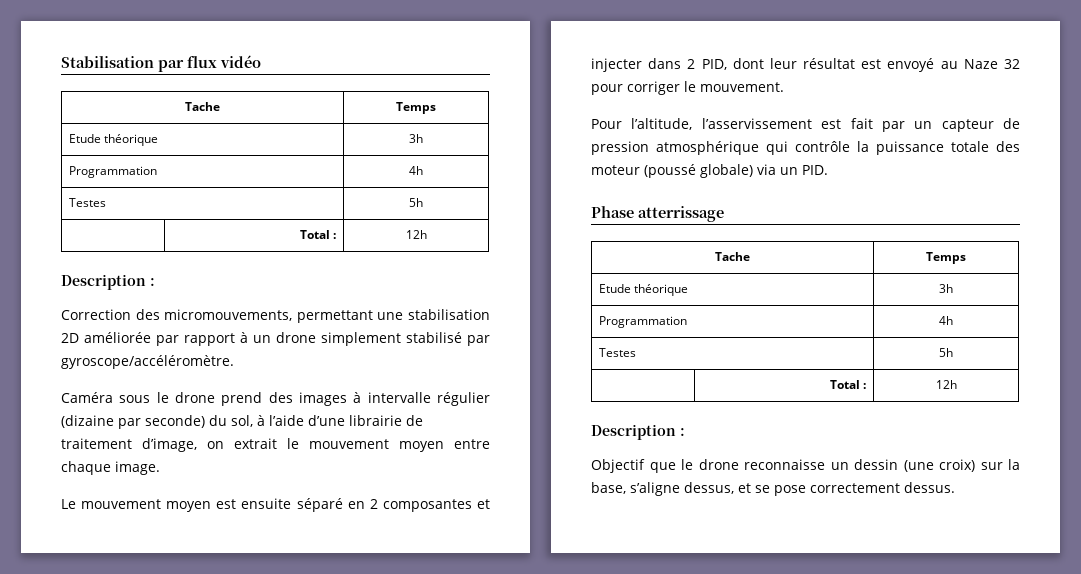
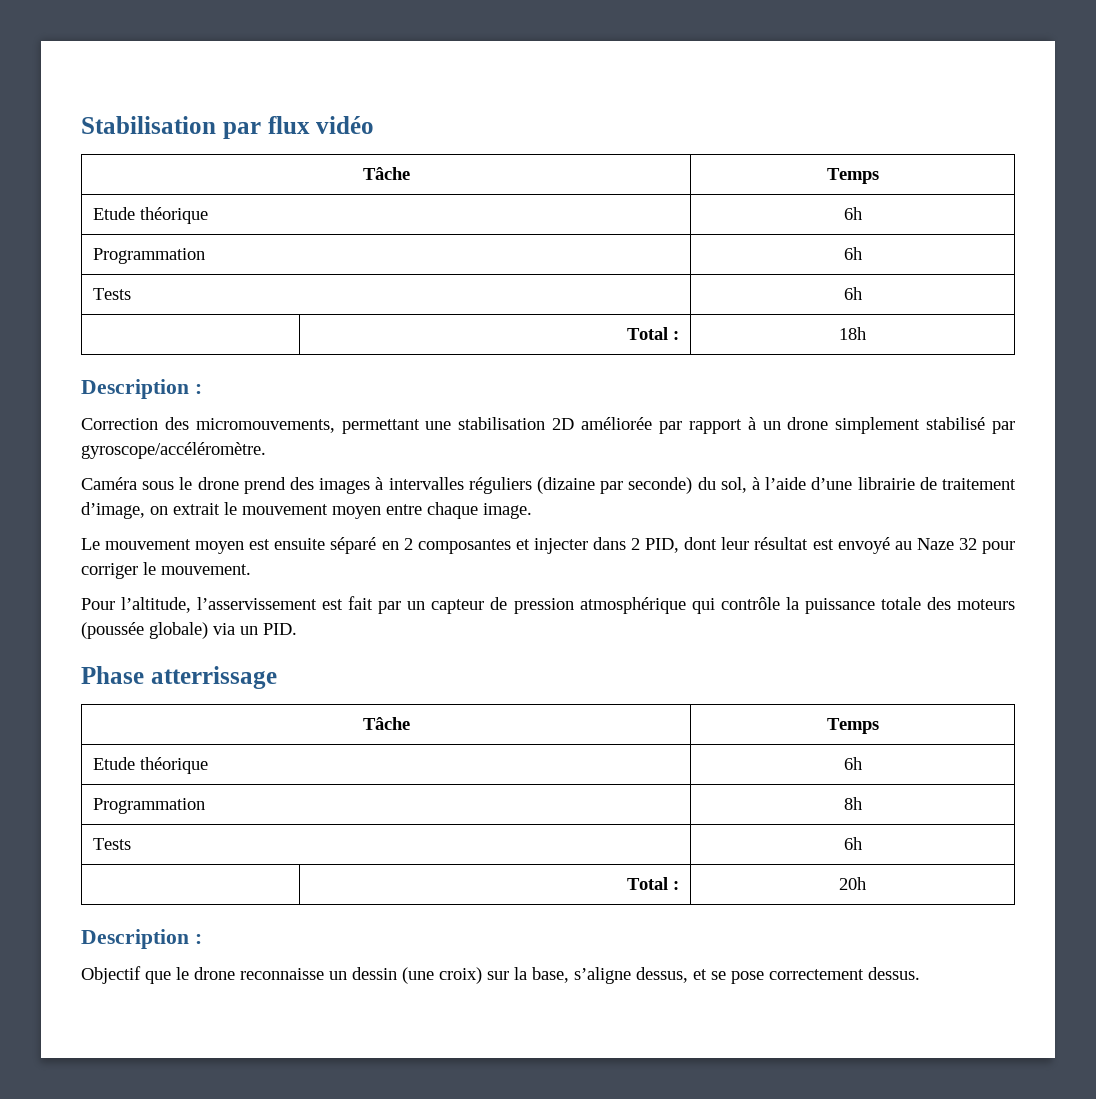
  Stabilisation par flux vidéo
- Tache | Temps
- Etude théorique | 3h
- Programmation | 4h
- Testes | 5h
- | Total : | 12h
+ Tâche | Temps
+ Etude théorique | 6h
+ Programmation | 6h
+ Tests | 6h
+ | Total : | 18h
- Caméra sous le drone prend des images à intervalle régulier (dizaine par seconde) du sol, à l’aide d’une librairie de traitement d’image, on extrait le mouvement moyen entre chaque image.
+ Caméra sous le drone prend des images à intervalles réguliers (dizaine par seconde) du sol, à l’aide d’une librairie de traitement d’image, on extrait le mouvement moyen entre chaque image.
- Pour l’altitude, l’asservissement est fait par un capteur de pression atmosphérique qui contrôle la puissance totale des moteur (poussé globale) via un PID.
+ Pour l’altitude, l’asservissement est fait par un capteur de pression atmosphérique qui contrôle la puissance totale des moteurs (poussée globale) via un PID.
  Phase atterrissage
- Tache | Temps
- Etude théorique | 3h
- Programmation | 4h
- Testes | 5h
- | Total : | 12h
+ Tâche | Temps
+ Etude théorique | 6h
+ Programmation | 8h
+ Tests | 6h
+ | Total : | 20h

